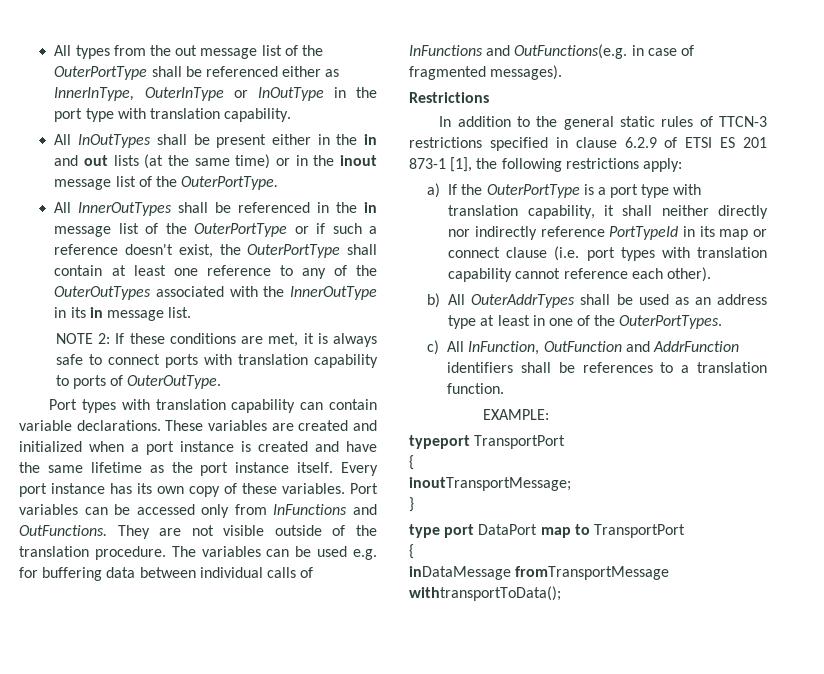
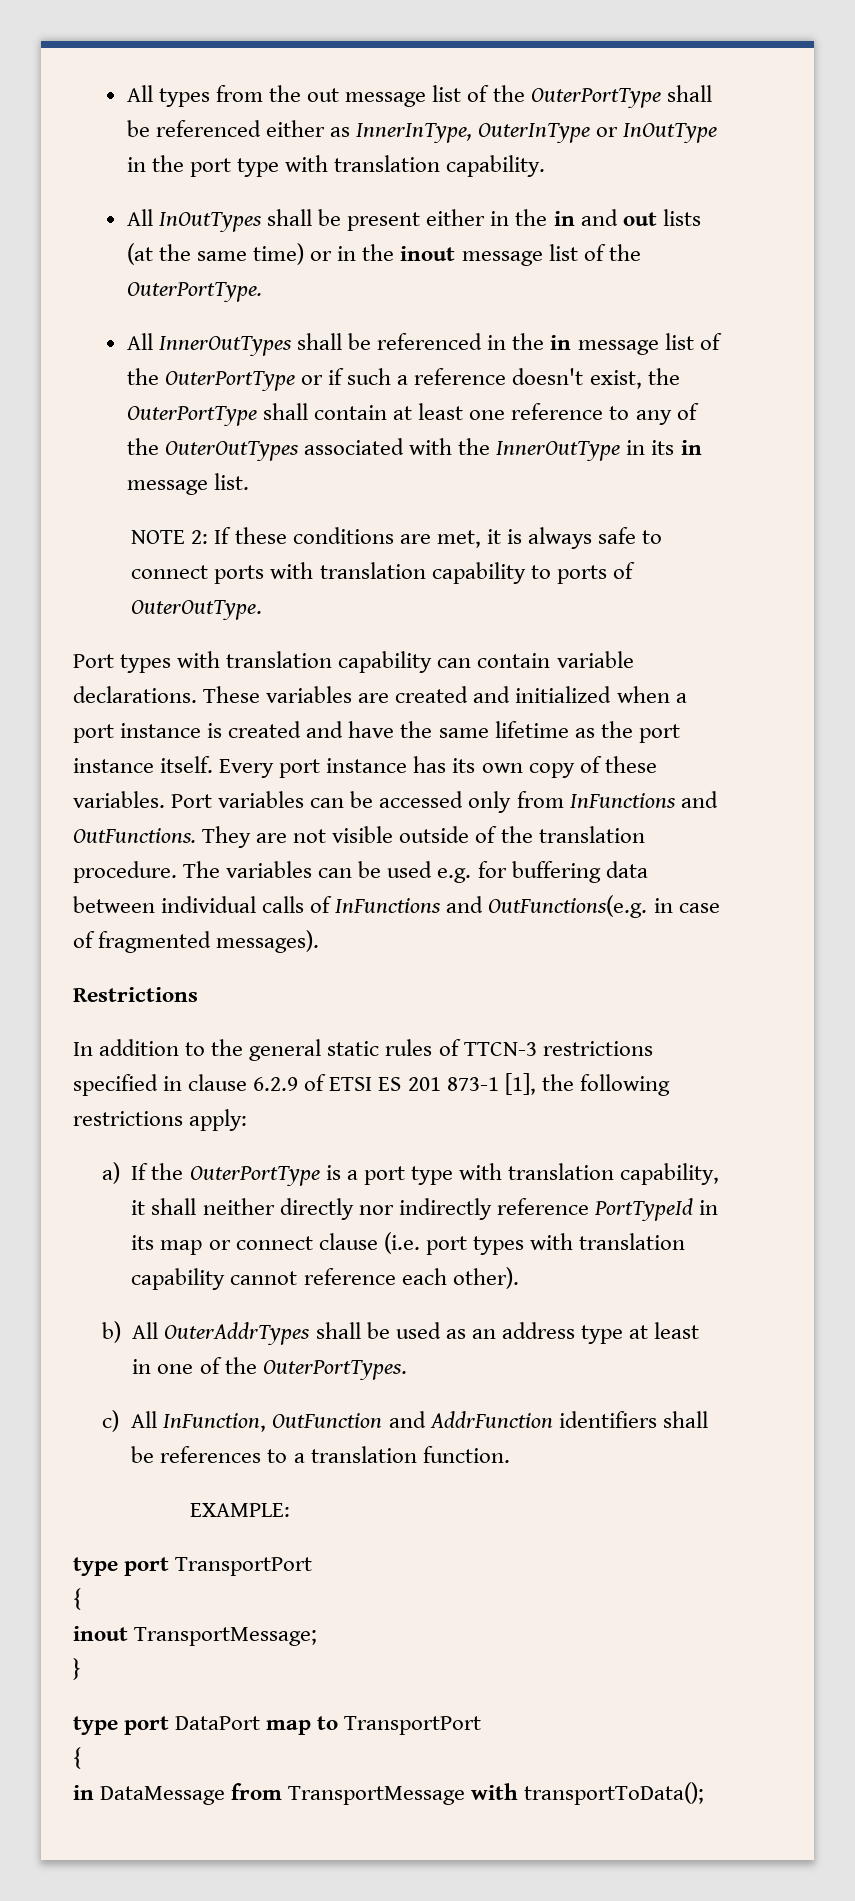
- typeport TransportPort
+ type port TransportPort
  {
- inoutTransportMessage;
+ inout TransportMessage;
- inDataMessage fromTransportMessage withtransportToData();
+ in DataMessage from TransportMessage with transportToData();

